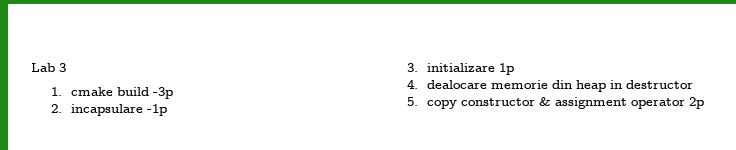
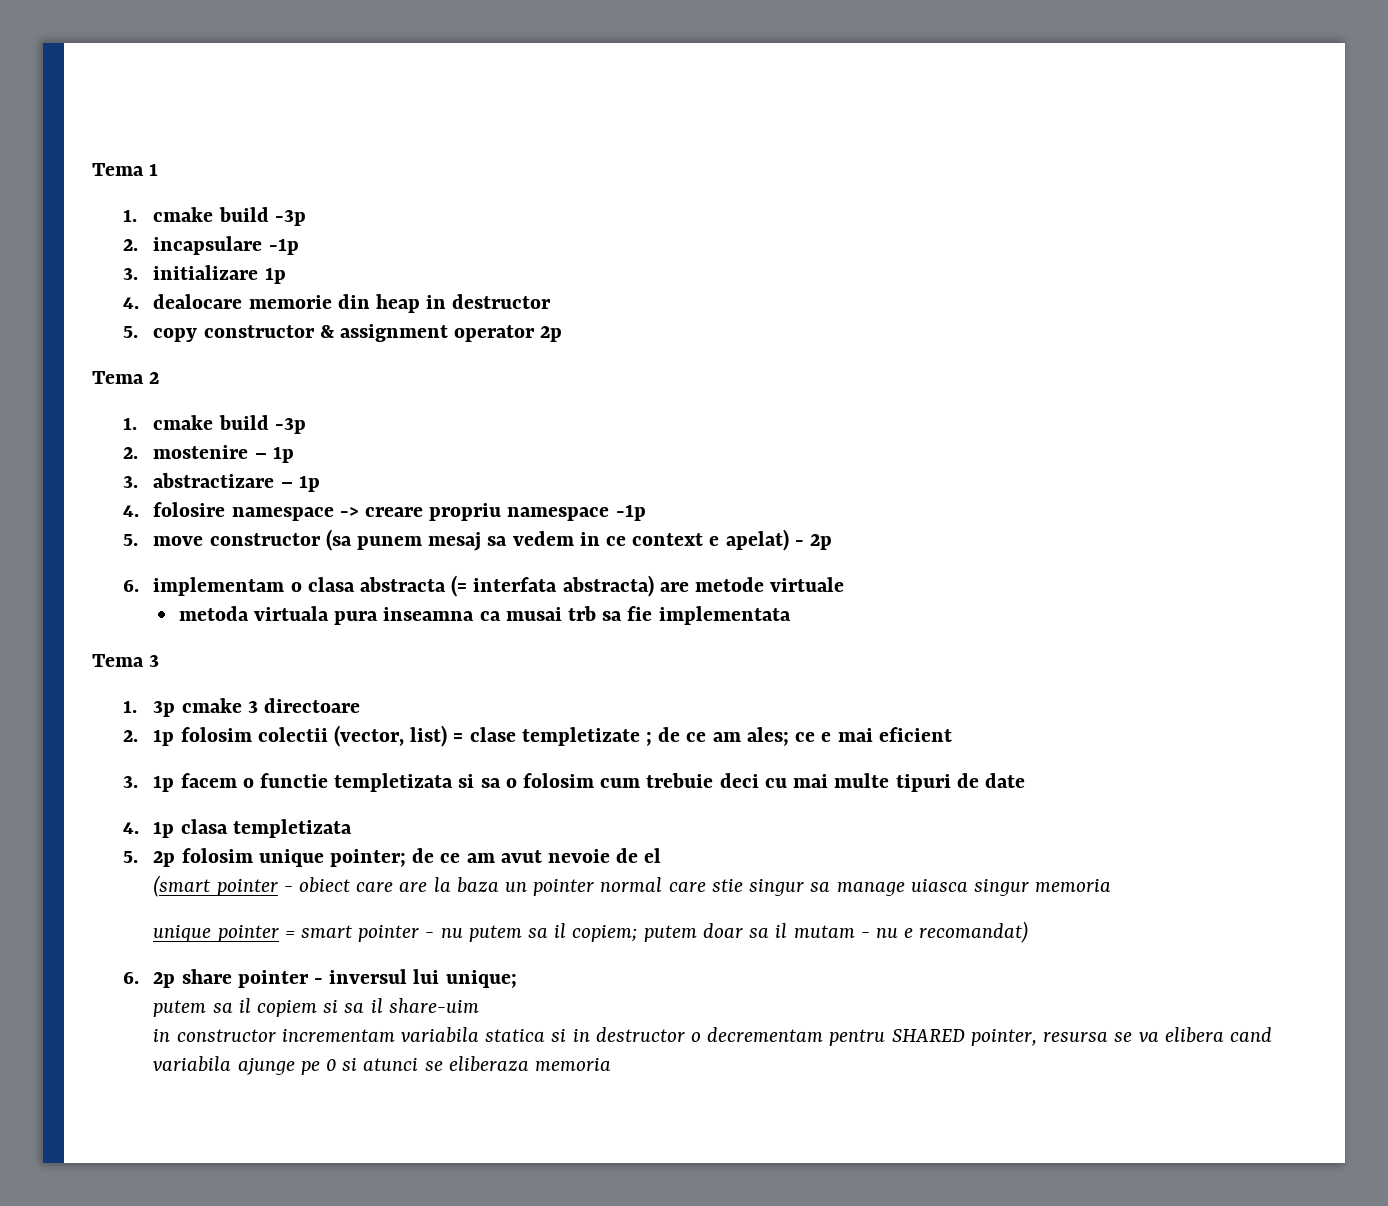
- Lab 3
+ Tema 1
+ Tema 2
+ 1. cmake build -3p
+ 2. mostenire – 1p
+ 3. abstractizare – 1p
+ 4. folosire namespace -> creare propriu namespace -1p
+ 5. move constructor (sa punem mesaj sa vedem in ce context e apelat) - 2p
+ 6. implementam o clasa abstracta (= interfata abstracta) are metode virtuale
+ metoda virtuala pura inseamna ca musai trb sa fie implementata
+ Tema 3
+ 1. 3p cmake 3 directoare
+ 2. 1p folosim colectii (vector, list) = clase templetizate ; de ce am ales; ce e mai eficient
+ 3. 1p facem o functie templetizata si sa o folosim cum trebuie deci cu mai multe tipuri de date
+ 4. 1p clasa templetizata
+ 5. 2p folosim unique pointer; de ce am avut nevoie de el
+ (smart pointer - obiect care are la baza un pointer normal care stie singur sa manage uiasca singur memoria
+ unique pointer = smart pointer - nu putem sa il copiem; putem doar sa il mutam - nu e recomandat)
+ 6. 2p share pointer - inversul lui unique;
+ putem sa il copiem si sa il share-uim
+ in constructor incrementam variabila statica si in destructor o decrementam pentru SHARED pointer, resursa se va elibera cand variabila ajunge pe 0 si atunci se eliberaza memoria

